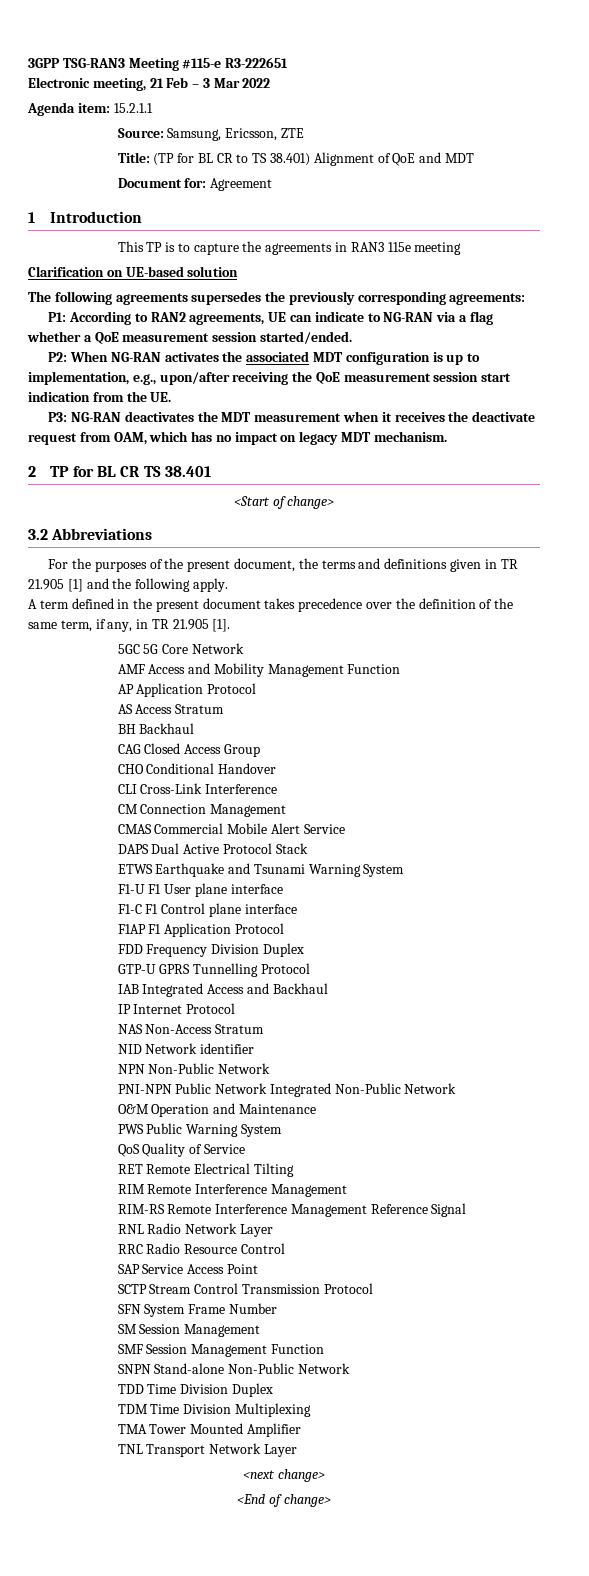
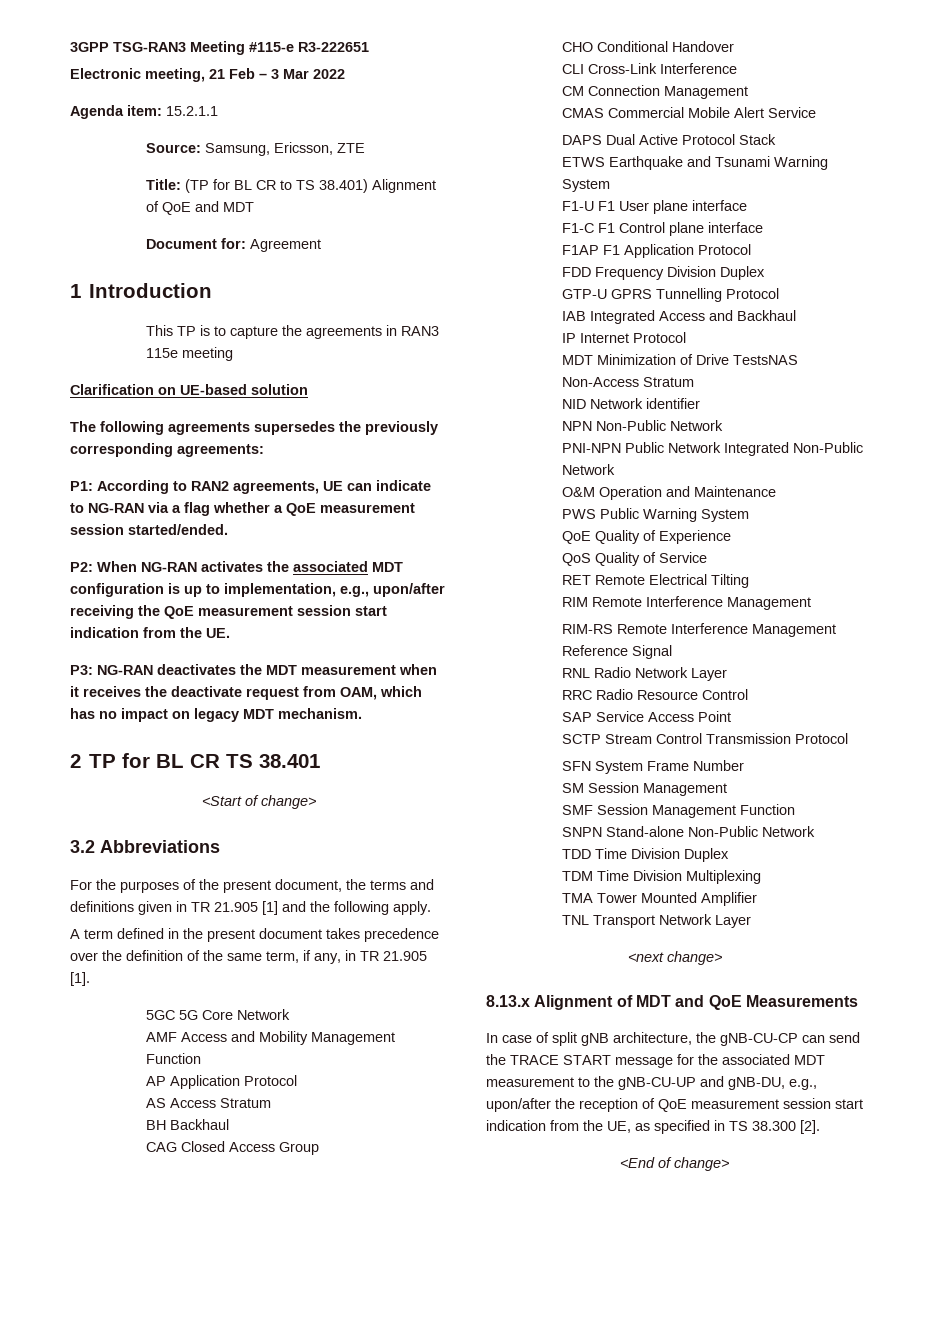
- NAS Non-Access Stratum
+ MDT Minimization of Drive TestsNAS Non-Access Stratum
+ QoE Quality of Experience
+ 8.13.x Alignment of MDT and QoE Measurements
+ In case of split gNB architecture, the gNB-CU-CP can send the TRACE START message for the associated MDT measurement to the gNB-CU-UP and gNB-DU, e.g., upon/after the reception of QoE measurement session start indication from the UE, as specified in TS 38.300 [2].

